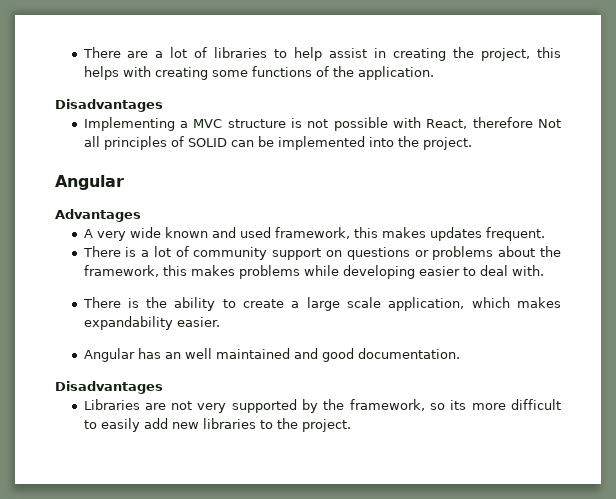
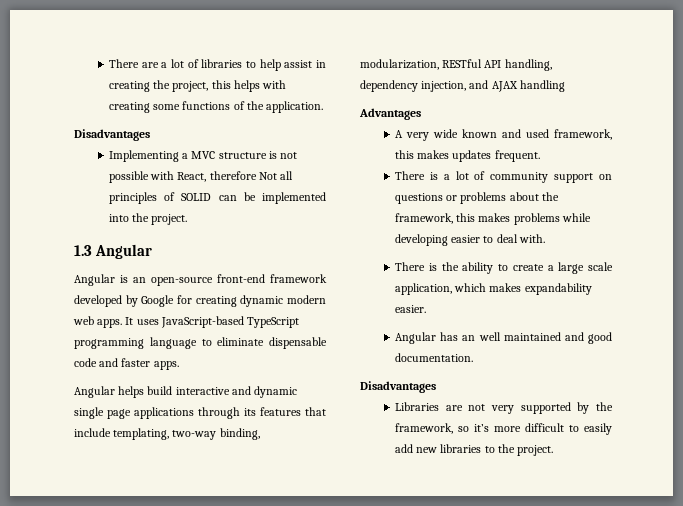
  Implementing a MVC structure is not possible with React, therefore Not all principles of SOLID can be implemented into the project.
- Angular
+ 1.3 Angular
+ Angular is an open-source front-end framework developed by Google for creating dynamic modern web apps. It uses JavaScript-based TypeScript programming language to eliminate dispensable code and faster apps.
+ Angular helps build interactive and dynamic single page applications through its features that include templating, two-way binding, modularization, RESTful API handling, dependency injection, and AJAX handling
- Libraries are not very supported by the framework, so its more difficult to easily add new libraries to the project.
+ Libraries are not very supported by the framework, so it’s more difficult to easily add new libraries to the project.

